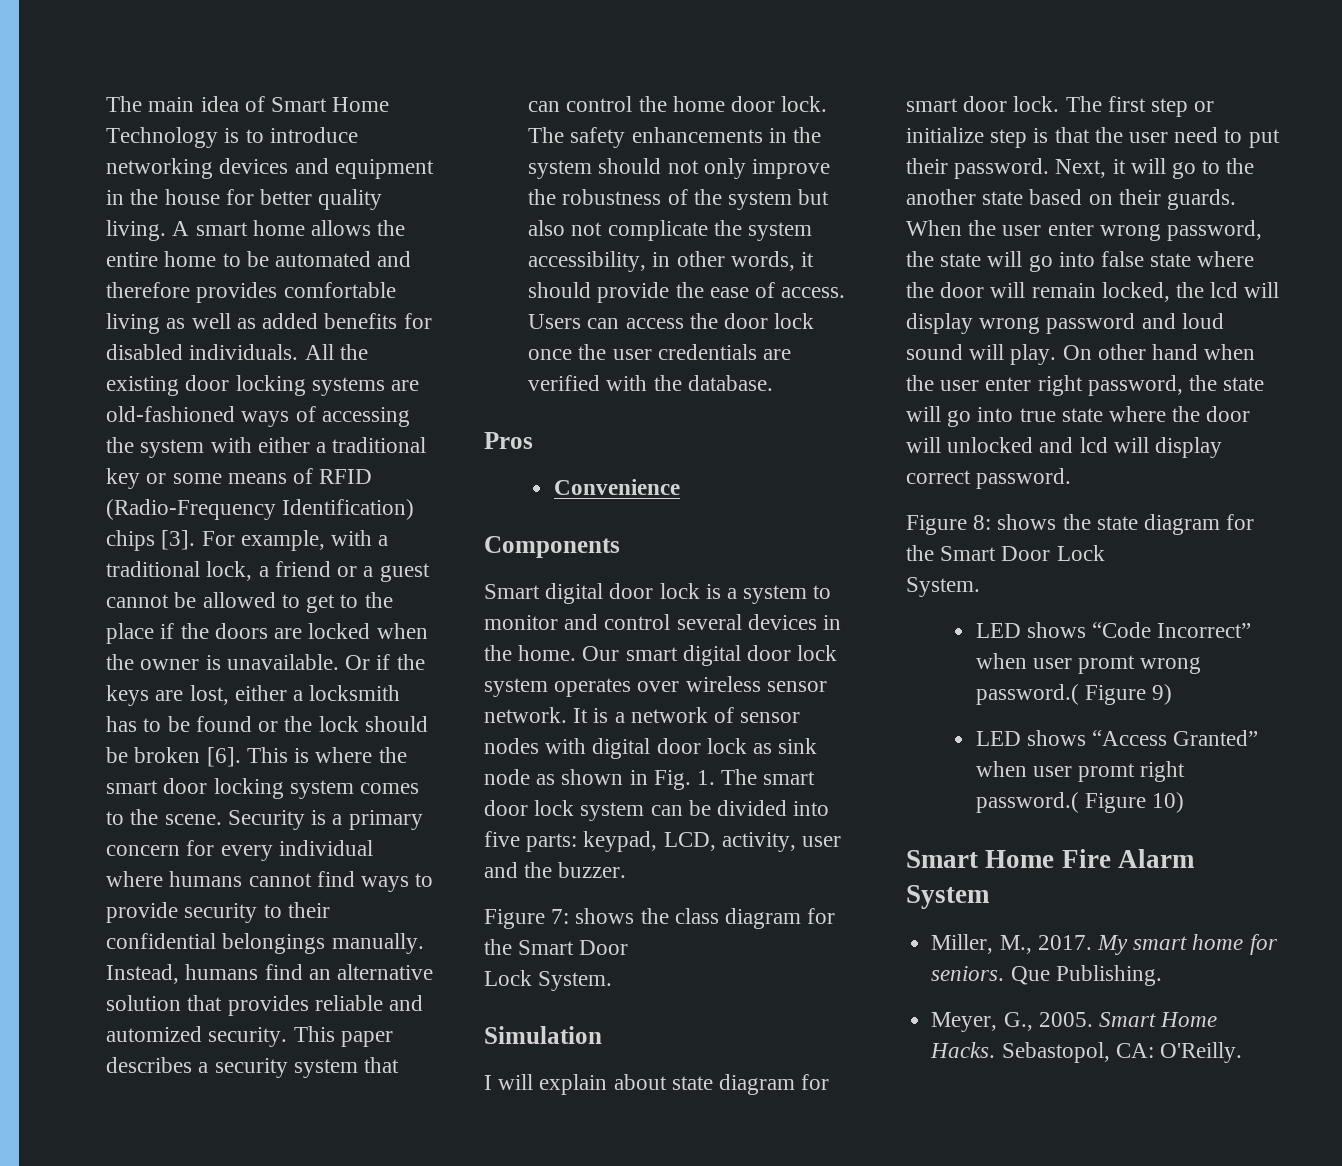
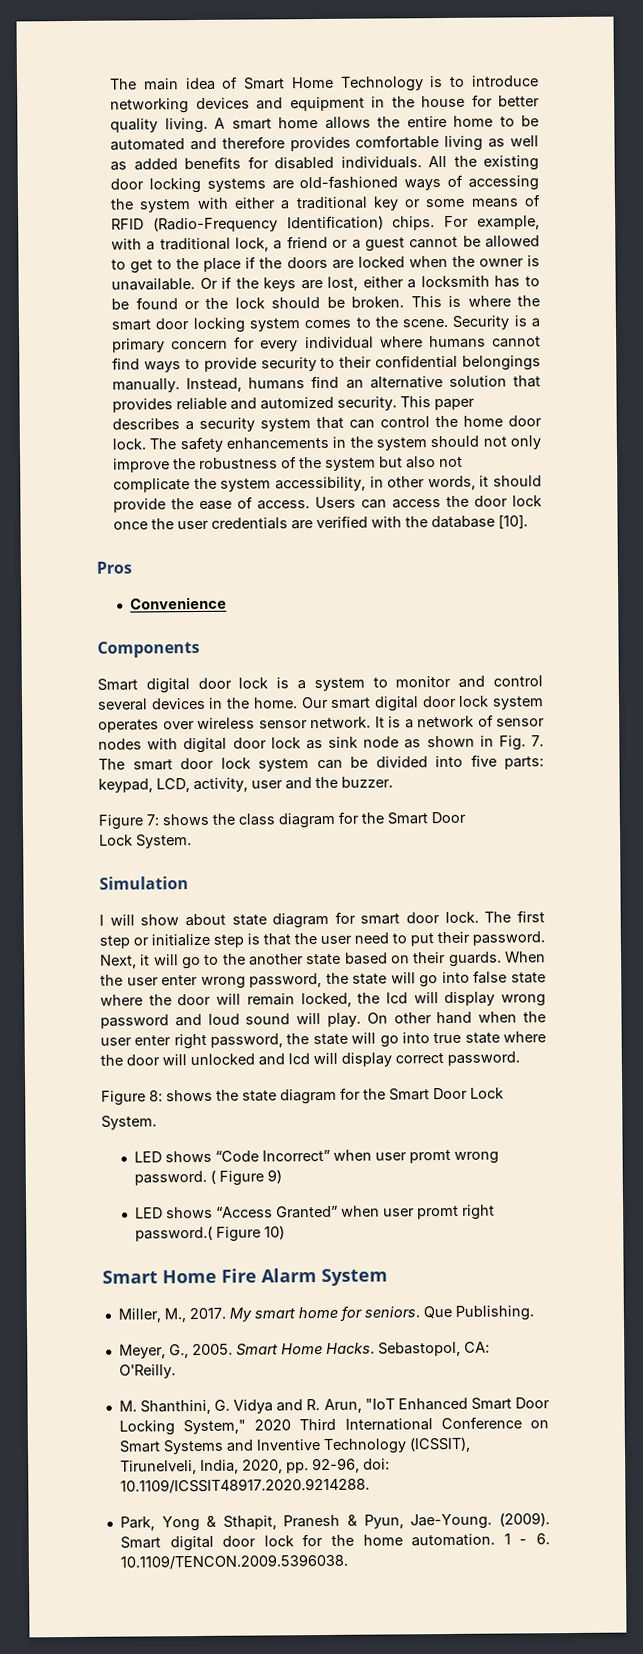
- All the existing door locking systems are old-fashioned ways of accessing the system with either a traditional key or some means of RFID (Radio-Frequency Identification) chips [3].
+ All the existing door locking systems are old-fashioned ways of accessing the system with either a traditional key or some means of RFID (Radio-Frequency Identification) chips.
- Or if the keys are lost, either a locksmith has to be found or the lock should be broken [6].
+ Or if the keys are lost, either a locksmith has to be found or the lock should be broken.
- Users can access the door lock once the user credentials are verified with the database.
+ Users can access the door lock once the user credentials are verified with the database [10].
- It is a network of sensor nodes with digital door lock as sink node as shown in Fig. 1. The smart door lock system can be divided into five parts: keypad, LCD, activity, user and the buzzer.
+ It is a network of sensor nodes with digital door lock as sink node as shown in Fig. 7. The smart door lock system can be divided into five parts: keypad, LCD, activity, user and the buzzer.
- I will explain about state diagram for smart door lock.
+ I will show about state diagram for smart door lock.
- LED shows “Code Incorrect” when user promt wrong password.( Figure 9)
+ LED shows “Code Incorrect” when user promt wrong password. ( Figure 9)
+ M. Shanthini, G. Vidya and R. Arun, "IoT Enhanced Smart Door Locking System," 2020 Third International Conference on Smart Systems and Inventive Technology (ICSSIT), Tirunelveli, India, 2020, pp. 92-96, doi: 10.1109/ICSSIT48917.2020.9214288.
+ Park, Yong & Sthapit, Pranesh & Pyun, Jae-Young. (2009). Smart digital door lock for the home automation. 1 - 6. 10.1109/TENCON.2009.5396038.

